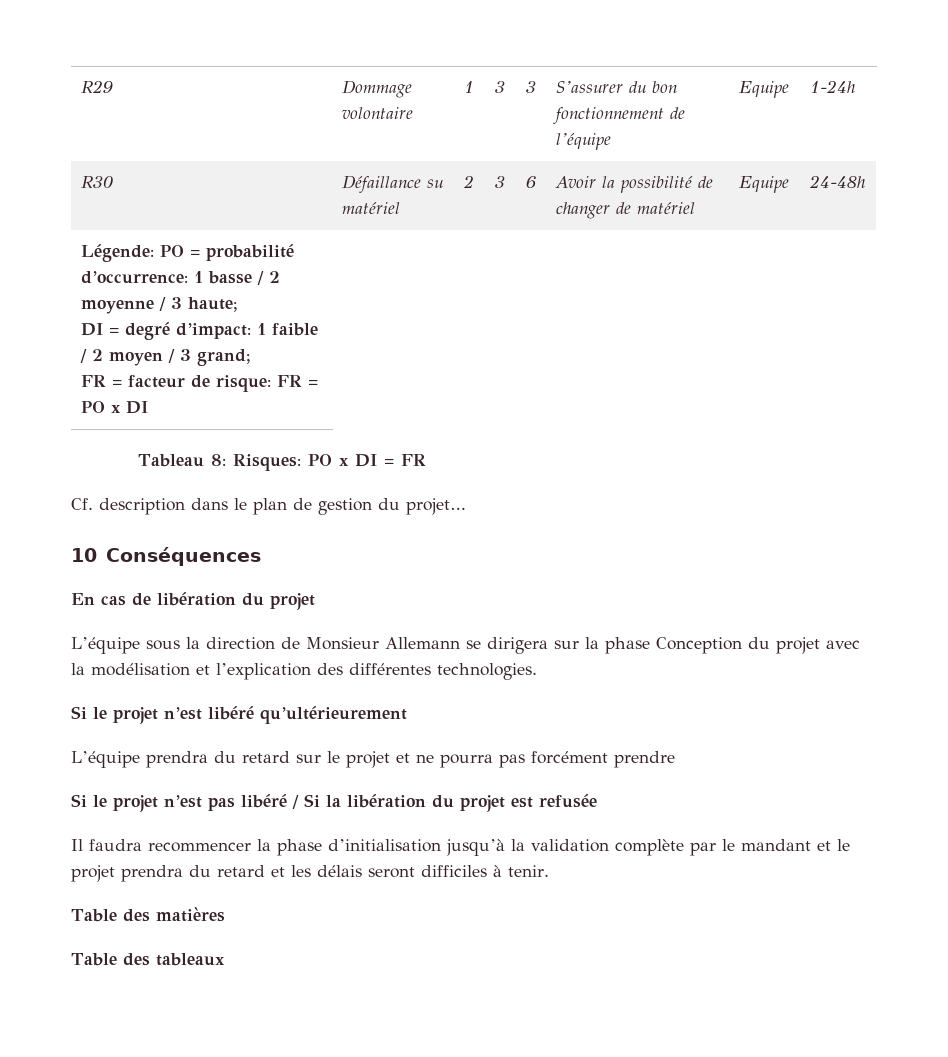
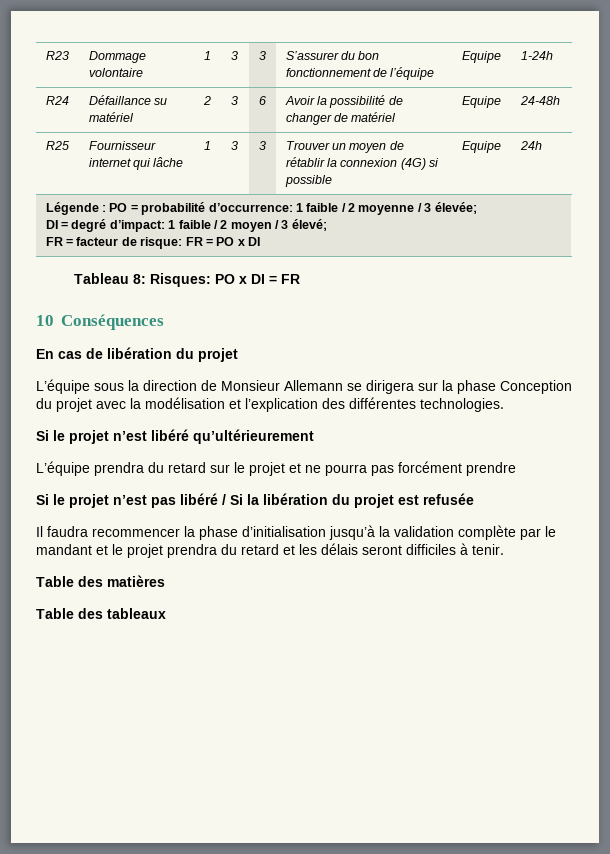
- R29 | Dommage volontaire | 1 | 3 | 3 | S’assurer du bon fonctionnement de l’équipe | Equipe | 1-24h
+ R23 | Dommage volontaire | 1 | 3 | 3 | S’assurer du bon fonctionnement de l’équipe | Equipe | 1-24h
- R30 | Défaillance su matériel | 2 | 3 | 6 | Avoir la possibilité de changer de matériel | Equipe | 24-48h
+ R24 | Défaillance su matériel | 2 | 3 | 6 | Avoir la possibilité de changer de matériel | Equipe | 24-48h
- Légende: PO = probabilité d’occurrence: 1 basse / 2 moyenne / 3 haute;
- DI = degré d’impact: 1 faible / 2 moyen / 3 grand;
+ R25 | Fournisseur internet qui lâche | 1 | 3 | 3 | Trouver un moyen de rétablir la connexion (4G) si possible | Equipe | 24h
+ Légende : PO = probabilité d’occurrence: 1 faible / 2 moyenne / 3 élevée;
+ DI = degré d’impact: 1 faible / 2 moyen / 3 élevé;
- Cf. description dans le plan de gestion du projet…

